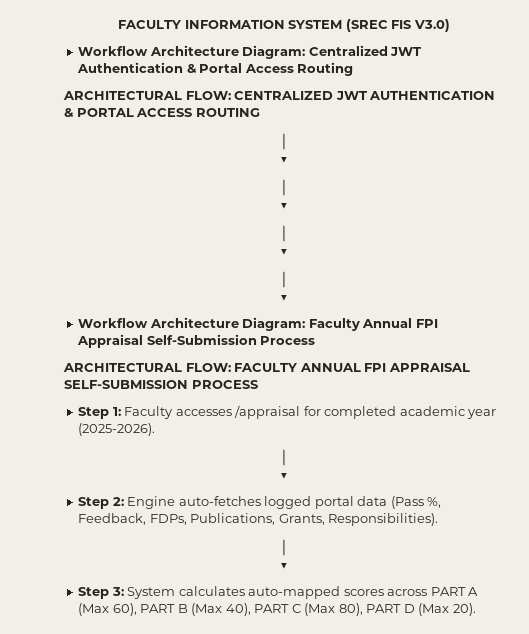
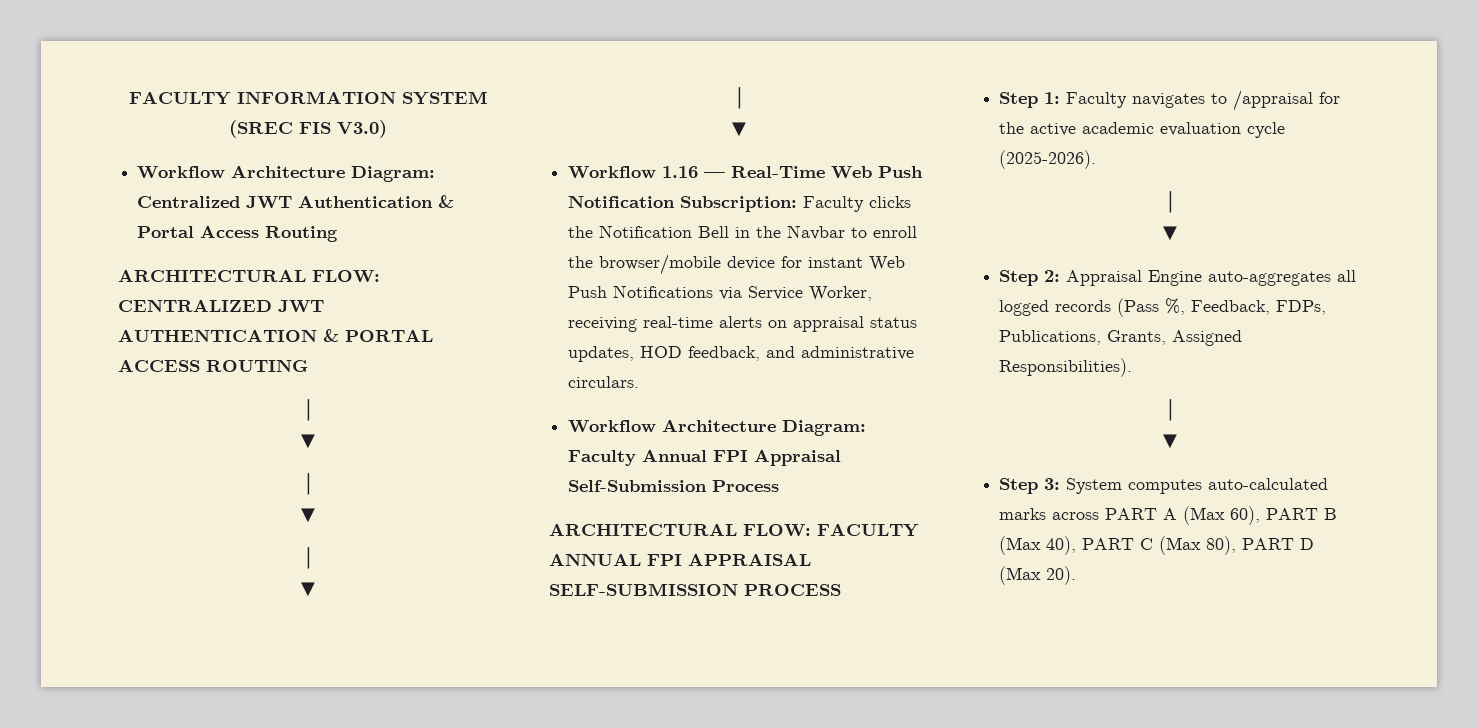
+ Workflow 1.16 — Real-Time Web Push Notification Subscription: Faculty clicks the Notification Bell in the Navbar to enroll the browser/mobile device for instant Web Push Notifications via Service Worker, receiving real-time alerts on appraisal status updates, HOD feedback, and administrative circulars.
- Step 1: Faculty accesses /appraisal for completed academic year (2025-2026).
+ Step 1: Faculty navigates to /appraisal for the active academic evaluation cycle (2025-2026).
- Step 2: Engine auto-fetches logged portal data (Pass %, Feedback, FDPs, Publications, Grants, Responsibilities).
+ Step 2: Appraisal Engine auto-aggregates all logged records (Pass %, Feedback, FDPs, Publications, Grants, Assigned Responsibilities).
- Step 3: System calculates auto-mapped scores across PART A (Max 60), PART B (Max 40), PART C (Max 80), PART D (Max 20).
+ Step 3: System computes auto-calculated marks across PART A (Max 60), PART B (Max 40), PART C (Max 80), PART D (Max 20).

